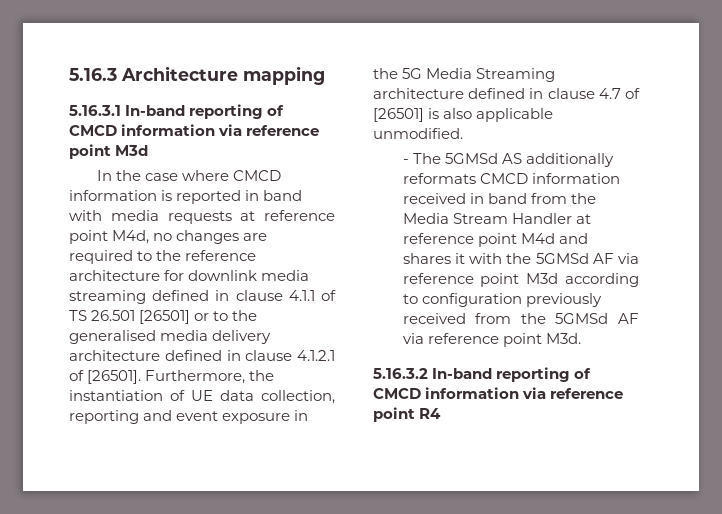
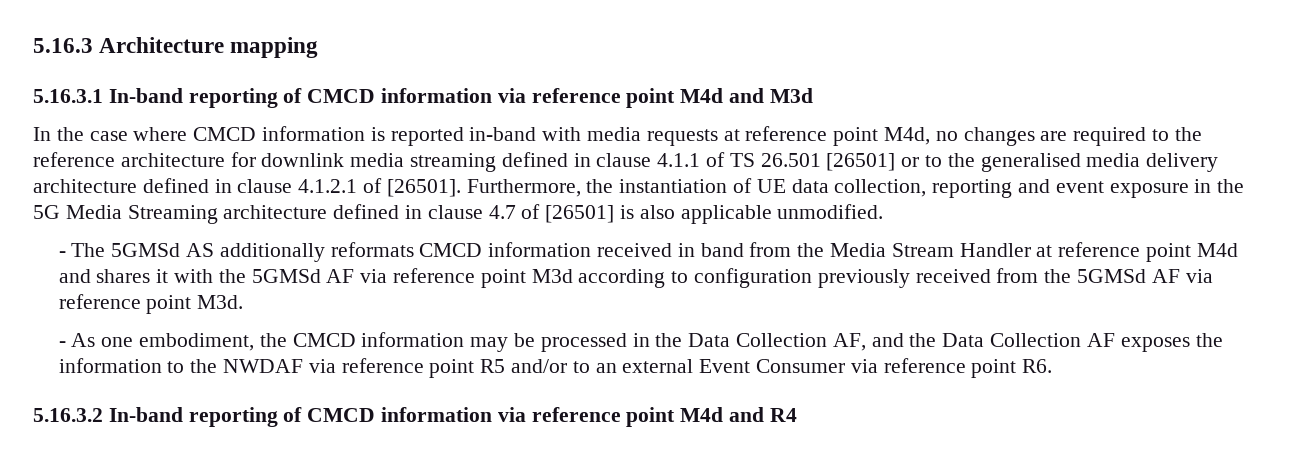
- 5.16.3.1 In-band reporting of CMCD information via reference point M3d
+ 5.16.3.1 In-band reporting of CMCD information via reference point M4d and M3d
- In the case where CMCD information is reported in band with media requests at reference point M4d, no changes are required to the reference architecture for downlink media streaming defined in clause 4.1.1 of TS 26.501 [26501] or to the generalised media delivery architecture defined in clause 4.1.2.1 of [26501].
+ In the case where CMCD information is reported in-band with media requests at reference point M4d, no changes are required to the reference architecture for downlink media streaming defined in clause 4.1.1 of TS 26.501 [26501] or to the generalised media delivery architecture defined in clause 4.1.2.1 of [26501].
+ - As one embodiment, the CMCD information may be processed in the Data Collection AF, and the Data Collection AF exposes the information to the NWDAF via reference point R5 and/or to an external Event Consumer via reference point R6.
- 5.16.3.2 In-band reporting of CMCD information via reference point R4
+ 5.16.3.2 In-band reporting of CMCD information via reference point M4d and R4

